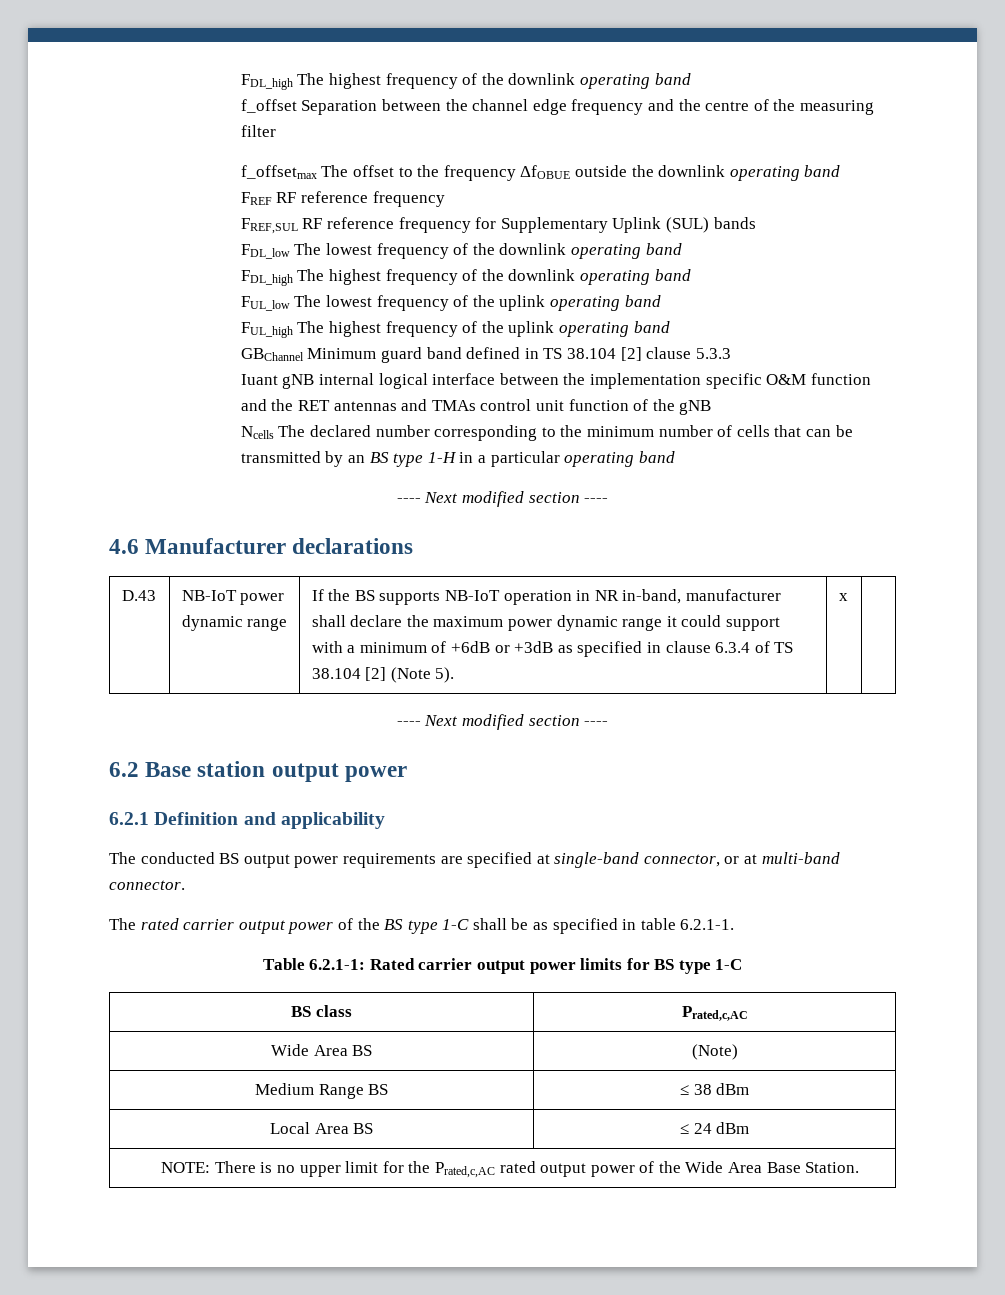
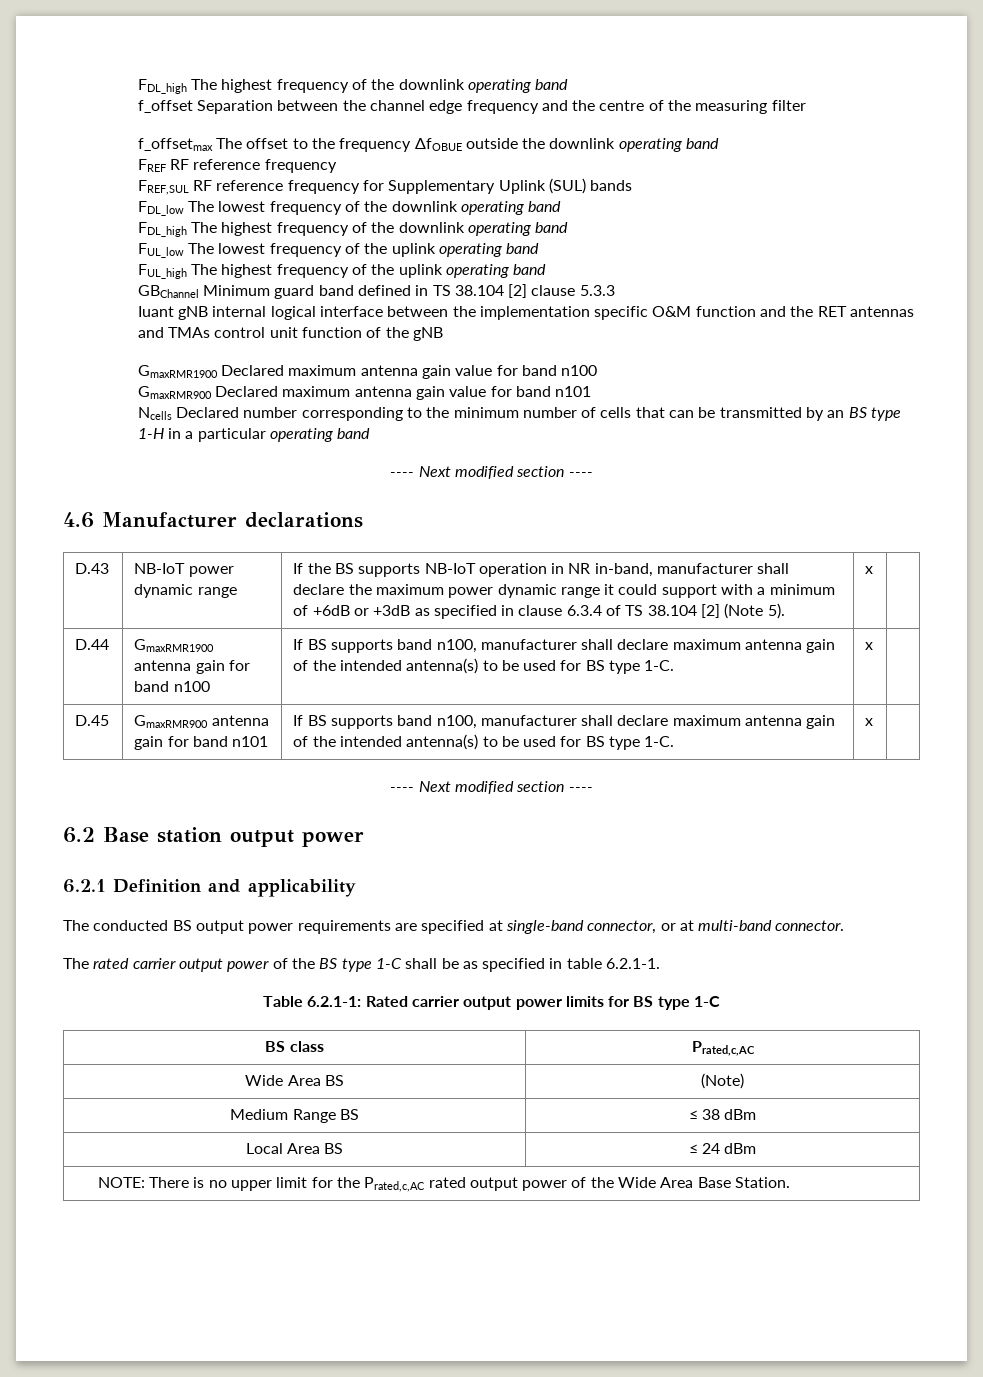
+ GmaxRMR1900 Declared maximum antenna gain value for band n100
+ GmaxRMR900 Declared maximum antenna gain value for band n101
- Ncells The declared number corresponding to the minimum number of cells that can be transmitted by an BS type 1-H in a particular operating band
+ Ncells Declared number corresponding to the minimum number of cells that can be transmitted by an BS type 1-H in a particular operating band
+ D.44 | GmaxRMR1900 antenna gain for band n100 | If BS supports band n100, manufacturer shall declare maximum antenna gain of the intended antenna(s) to be used for BS type 1-C. | x |
+ D.45 | GmaxRMR900 antenna gain for band n101 | If BS supports band n100, manufacturer shall declare maximum antenna gain of the intended antenna(s) to be used for BS type 1-C. | x |

